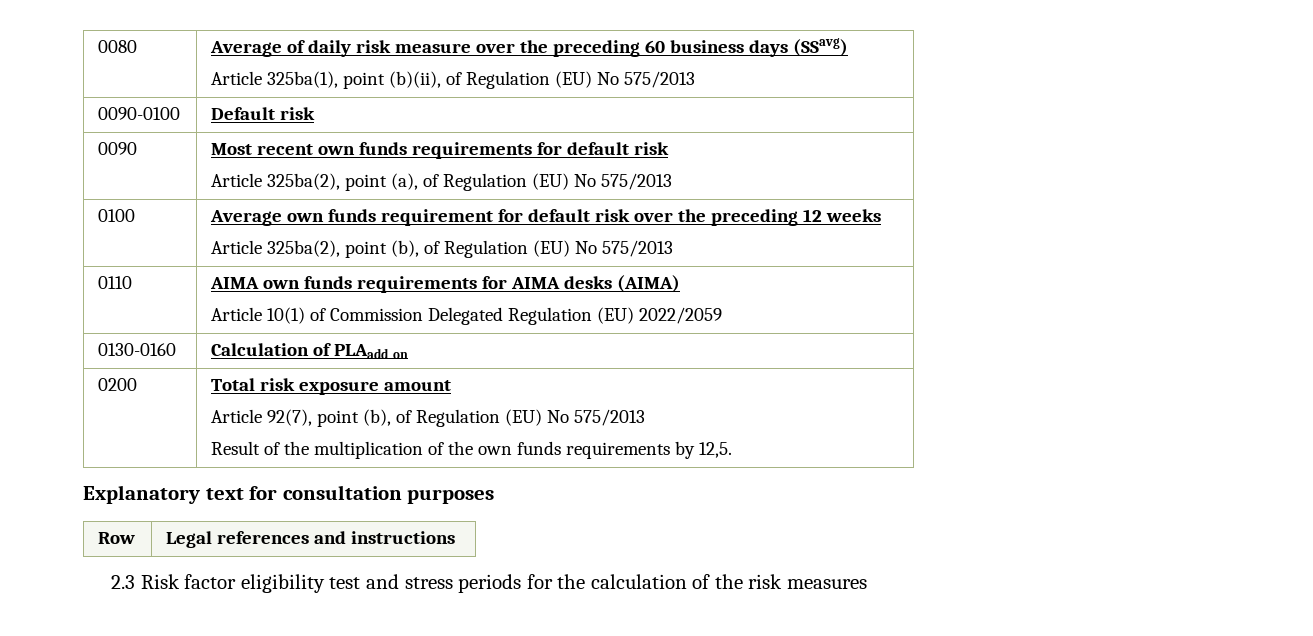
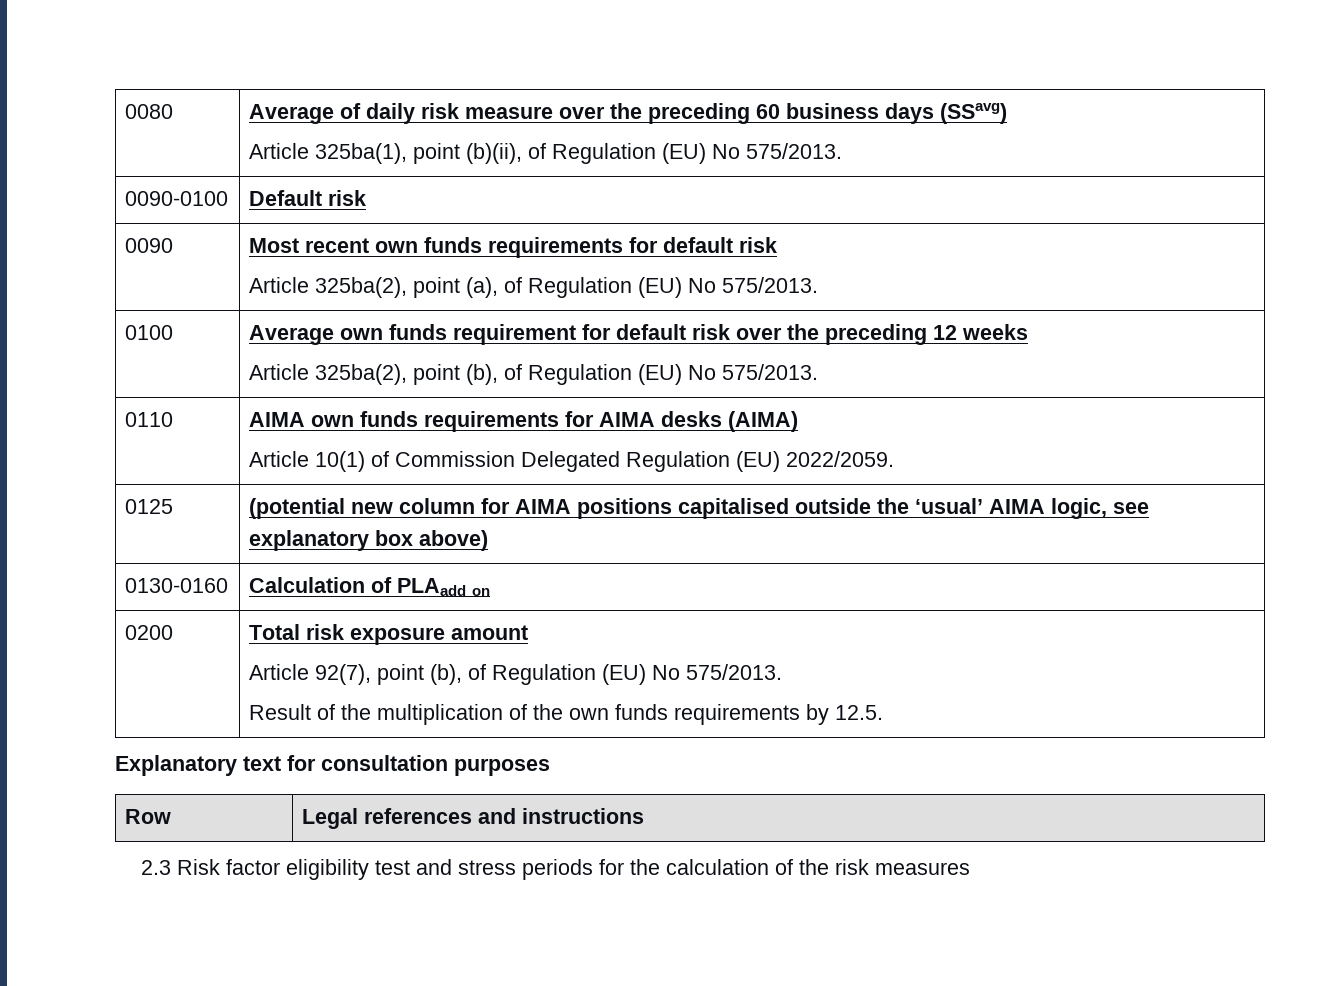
  0080 | Average of daily risk measure over the preceding 60 business days (SSavg)
- Article 325ba(1), point (b)(ii), of Regulation (EU) No 575/2013
+ Article 325ba(1), point (b)(ii), of Regulation (EU) No 575/2013.
  0090 | Most recent own funds requirements for default risk
- Article 325ba(2), point (a), of Regulation (EU) No 575/2013
+ Article 325ba(2), point (a), of Regulation (EU) No 575/2013.
  0100 | Average own funds requirement for default risk over the preceding 12 weeks
- Article 325ba(2), point (b), of Regulation (EU) No 575/2013
+ Article 325ba(2), point (b), of Regulation (EU) No 575/2013.
  0110 | AIMA own funds requirements for AIMA desks (AIMA)
- Article 10(1) of Commission Delegated Regulation (EU) 2022/2059
+ Article 10(1) of Commission Delegated Regulation (EU) 2022/2059.
+ 0125 | (potential new column for AIMA positions capitalised outside the ‘usual’ AIMA logic, see explanatory box above)
  0200 | Total risk exposure amount
- Article 92(7), point (b), of Regulation (EU) No 575/2013
- Result of the multiplication of the own funds requirements by 12,5.
+ Article 92(7), point (b), of Regulation (EU) No 575/2013.
+ Result of the multiplication of the own funds requirements by 12.5.

